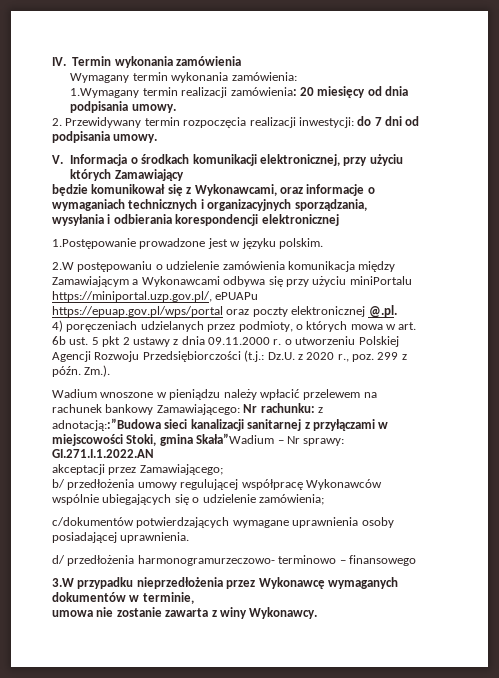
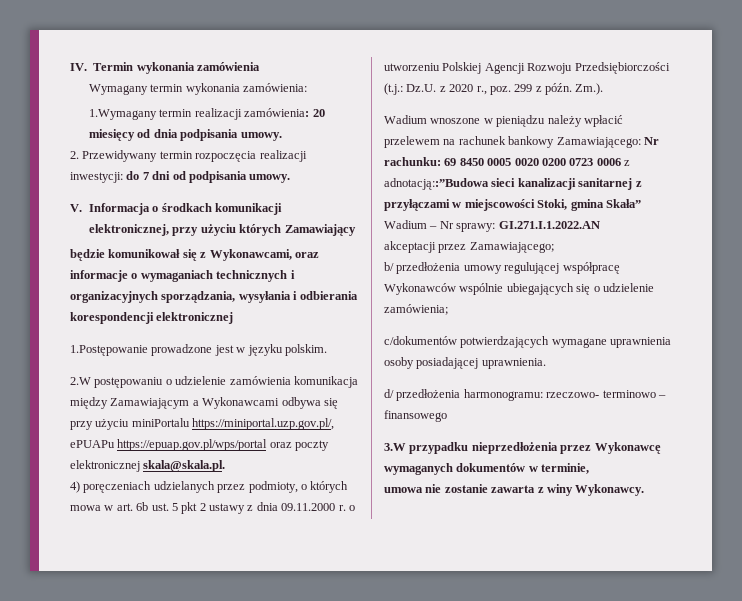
- 2.W postępowaniu o udzielenie zamówienia komunikacja między Zamawiającym a Wykonawcami odbywa się przy użyciu miniPortalu https://miniportal.uzp.gov.pl/, ePUAPu https://epuap.gov.pl/wps/portal oraz poczty elektronicznej @.pl.
+ 2.W postępowaniu o udzielenie zamówienia komunikacja między Zamawiającym a Wykonawcami odbywa się przy użyciu miniPortalu https://miniportal.uzp.gov.pl/, ePUAPu https://epuap.gov.pl/wps/portal oraz poczty elektronicznej skala@skala.pl.
- Wadium wnoszone w pieniądzu należy wpłacić przelewem na rachunek bankowy Zamawiającego: Nr rachunku: z adnotacją::”Budowa sieci kanalizacji sanitarnej z przyłączami w miejscowości Stoki, gmina Skała”Wadium – Nr sprawy: GI.271.I.1.2022.AN
+ Wadium wnoszone w pieniądzu należy wpłacić przelewem na rachunek bankowy Zamawiającego: Nr rachunku: 69 8450 0005 0020 0200 0723 0006 z adnotacją::”Budowa sieci kanalizacji sanitarnej z przyłączami w miejscowości Stoki, gmina Skała” Wadium – Nr sprawy: GI.271.I.1.2022.AN
- d/ przedłożenia harmonogramurzeczowo- terminowo – finansowego
+ d/ przedłożenia harmonogramu: rzeczowo- terminowo – finansowego

